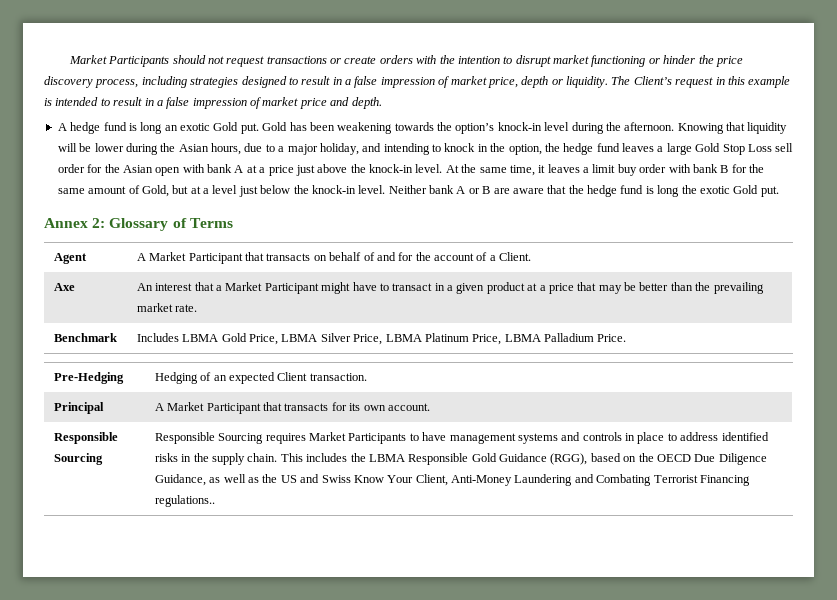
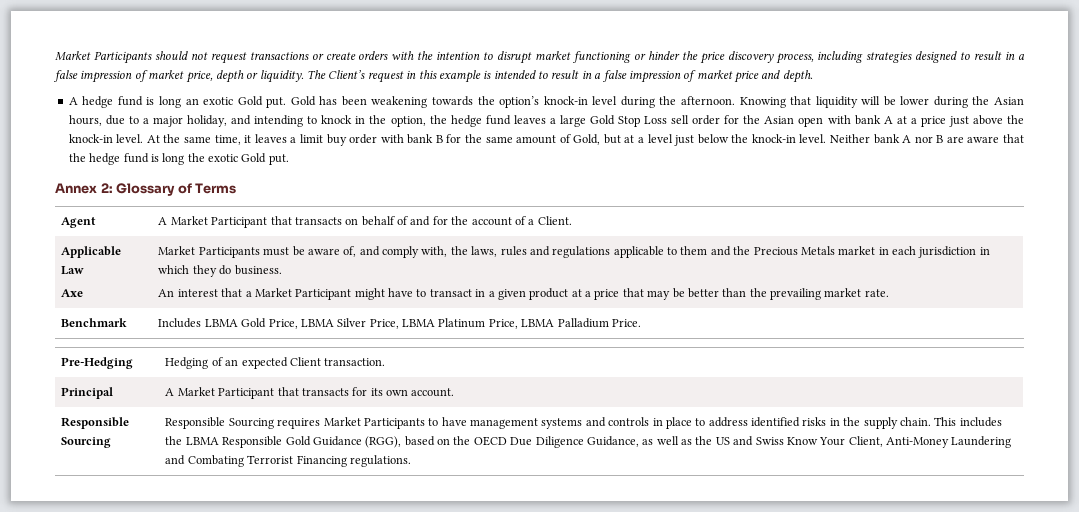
- Neither bank A or B are aware that the hedge fund is long the exotic Gold put.
+ Neither bank A nor B are aware that the hedge fund is long the exotic Gold put.
+ Applicable Law
+ Market Participants must be aware of, and comply with, the laws, rules and regulations applicable to them and the Precious Metals market in each jurisdiction in which they do business.
- This includes the LBMA Responsible Gold Guidance (RGG), based on the OECD Due Diligence Guidance, as well as the US and Swiss Know Your Client, Anti-Money Laundering and Combating Terrorist Financing regulations..
+ This includes the LBMA Responsible Gold Guidance (RGG), based on the OECD Due Diligence Guidance, as well as the US and Swiss Know Your Client, Anti-Money Laundering and Combating Terrorist Financing regulations.

